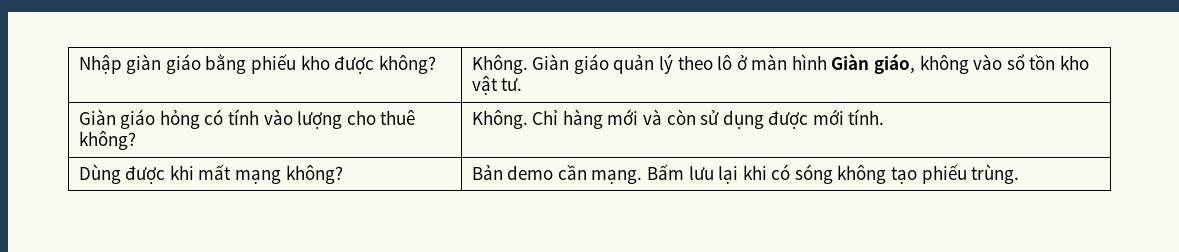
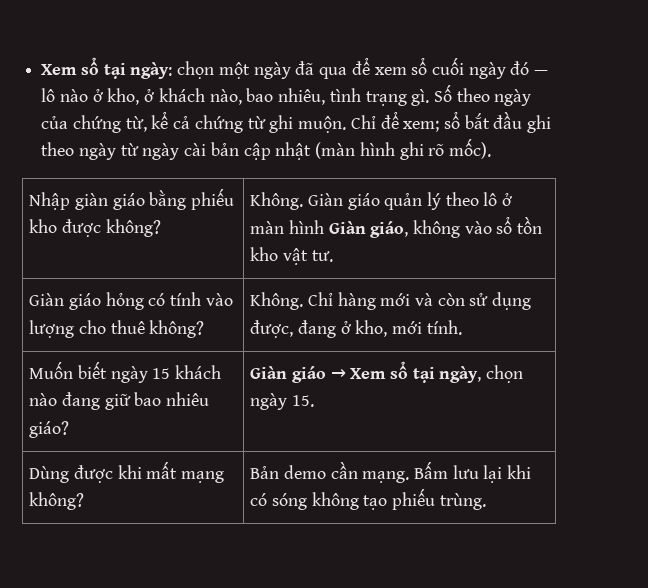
+ Xem sổ tại ngày: chọn một ngày đã qua để xem sổ cuối ngày đó — lô nào ở kho, ở khách nào, bao nhiêu, tình trạng gì. Số theo ngày của chứng từ, kể cả chứng từ ghi muộn. Chỉ để xem; sổ bắt đầu ghi theo ngày từ ngày cài bản cập nhật (màn hình ghi rõ mốc).
- Giàn giáo hỏng có tính vào lượng cho thuê không? | Không. Chỉ hàng mới và còn sử dụng được mới tính.
+ Giàn giáo hỏng có tính vào lượng cho thuê không? | Không. Chỉ hàng mới và còn sử dụng được, đang ở kho, mới tính.
+ Muốn biết ngày 15 khách nào đang giữ bao nhiêu giáo? | Giàn giáo → Xem sổ tại ngày, chọn ngày 15.

